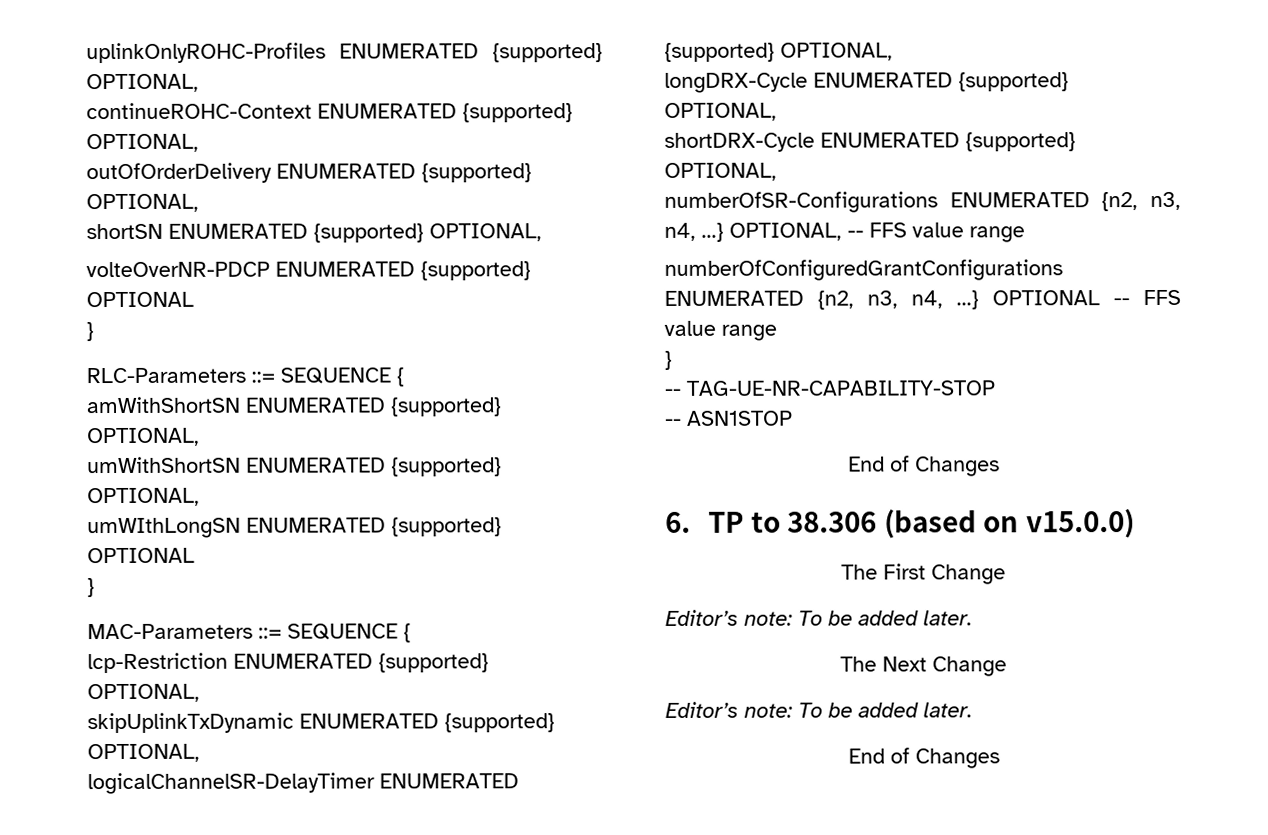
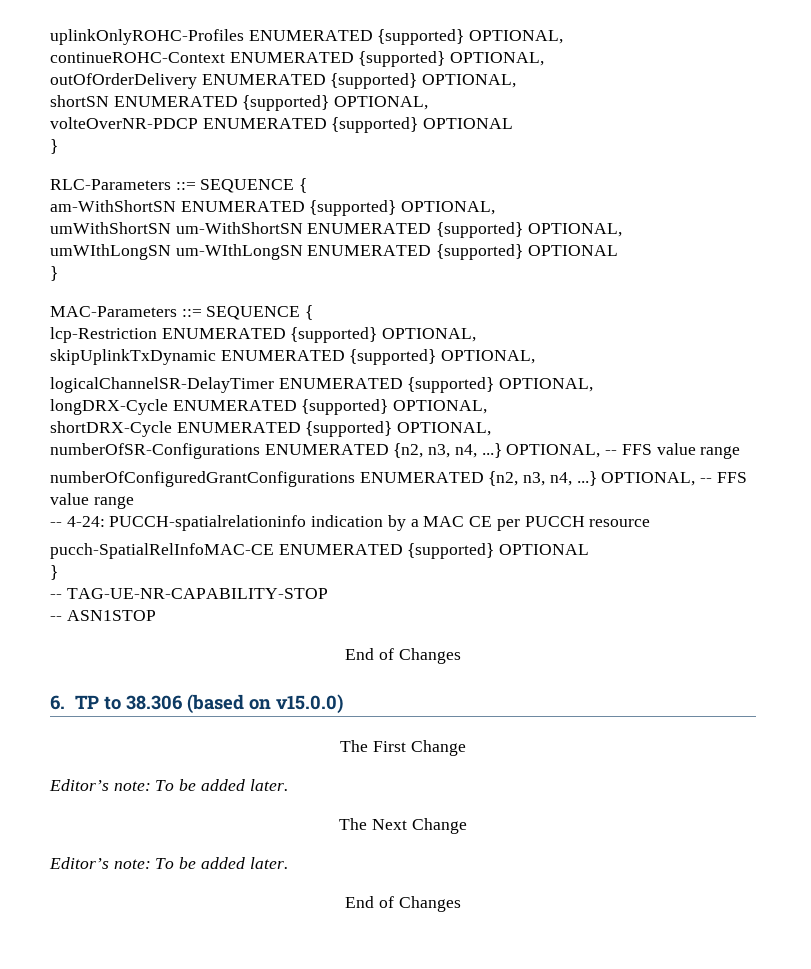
- amWithShortSN ENUMERATED {supported} OPTIONAL,
+ am-WithShortSN ENUMERATED {supported} OPTIONAL,
- umWithShortSN ENUMERATED {supported} OPTIONAL,
+ umWithShortSN um-WithShortSN ENUMERATED {supported} OPTIONAL,
- umWIthLongSN ENUMERATED {supported} OPTIONAL
+ umWIthLongSN um-WIthLongSN ENUMERATED {supported} OPTIONAL
- numberOfConfiguredGrantConfigurations ENUMERATED {n2, n3, n4, ...} OPTIONAL -- FFS value range
+ numberOfConfiguredGrantConfigurations ENUMERATED {n2, n3, n4, ...} OPTIONAL, -- FFS value range
+ -- 4-24: PUCCH-spatialrelationinfo indication by a MAC CE per PUCCH resource
+ pucch-SpatialRelInfoMAC-CE ENUMERATED {supported} OPTIONAL

